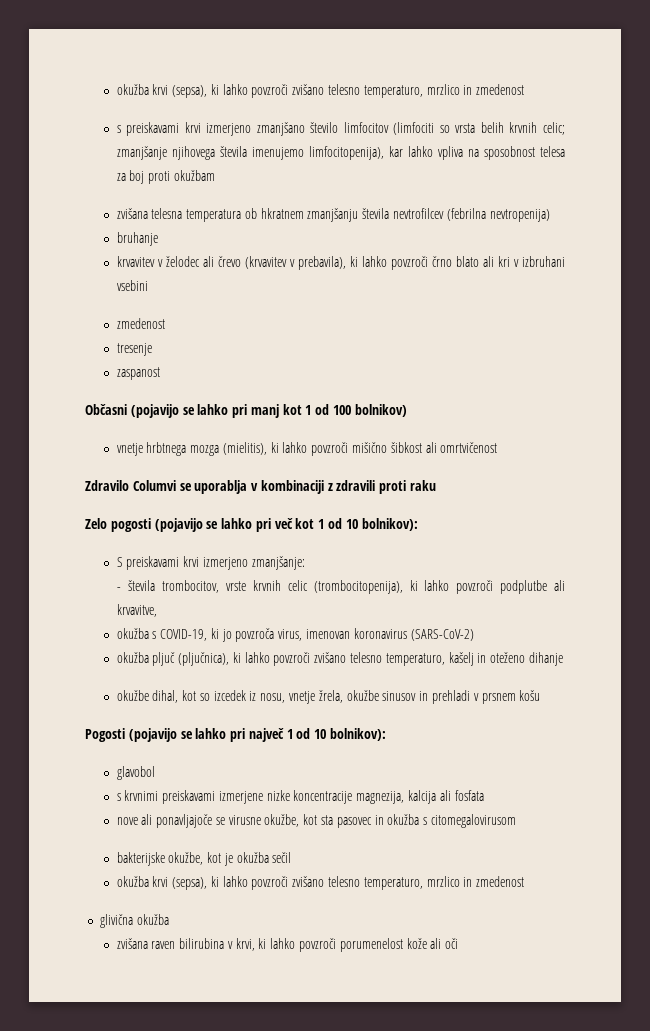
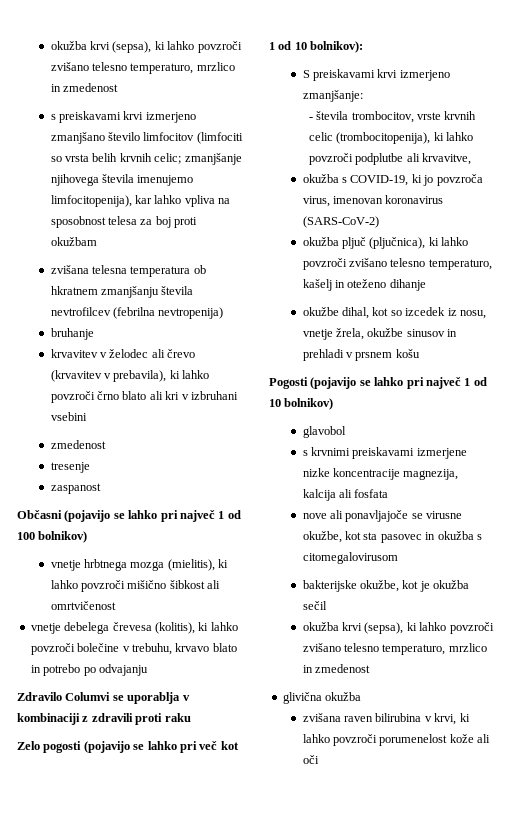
- Občasni (pojavijo se lahko pri manj kot 1 od 100 bolnikov)
+ Občasni (pojavijo se lahko pri največ 1 od 100 bolnikov)
+ vnetje debelega črevesa (kolitis), ki lahko povzroči bolečine v trebuhu, krvavo blato in potrebo po odvajanju
- Pogosti (pojavijo se lahko pri največ 1 od 10 bolnikov):
+ Pogosti (pojavijo se lahko pri največ 1 od 10 bolnikov)

